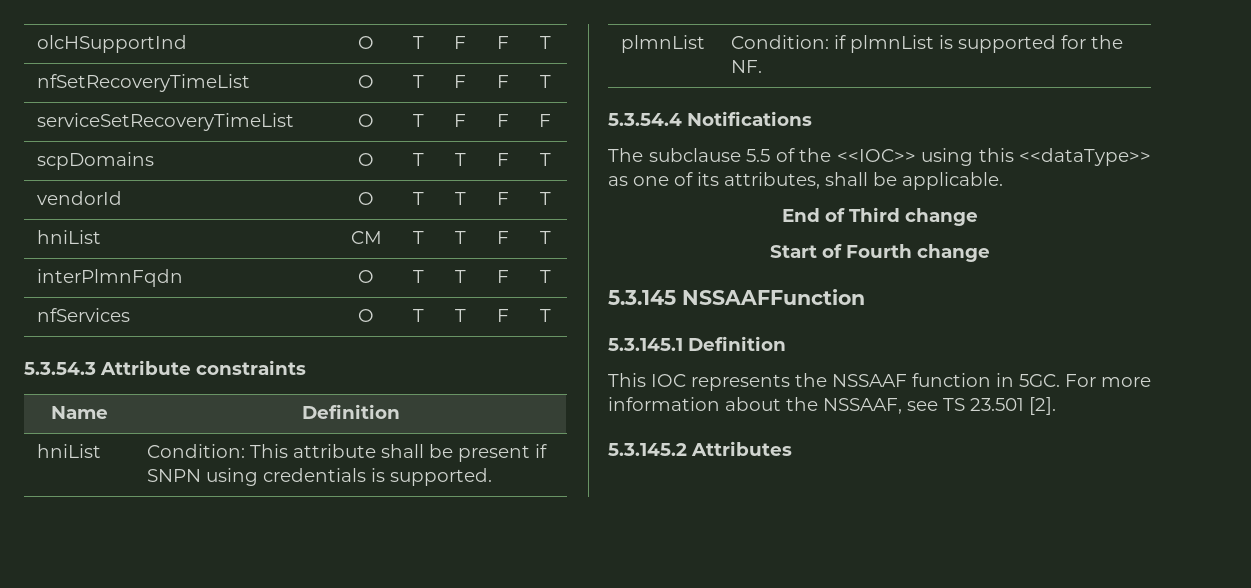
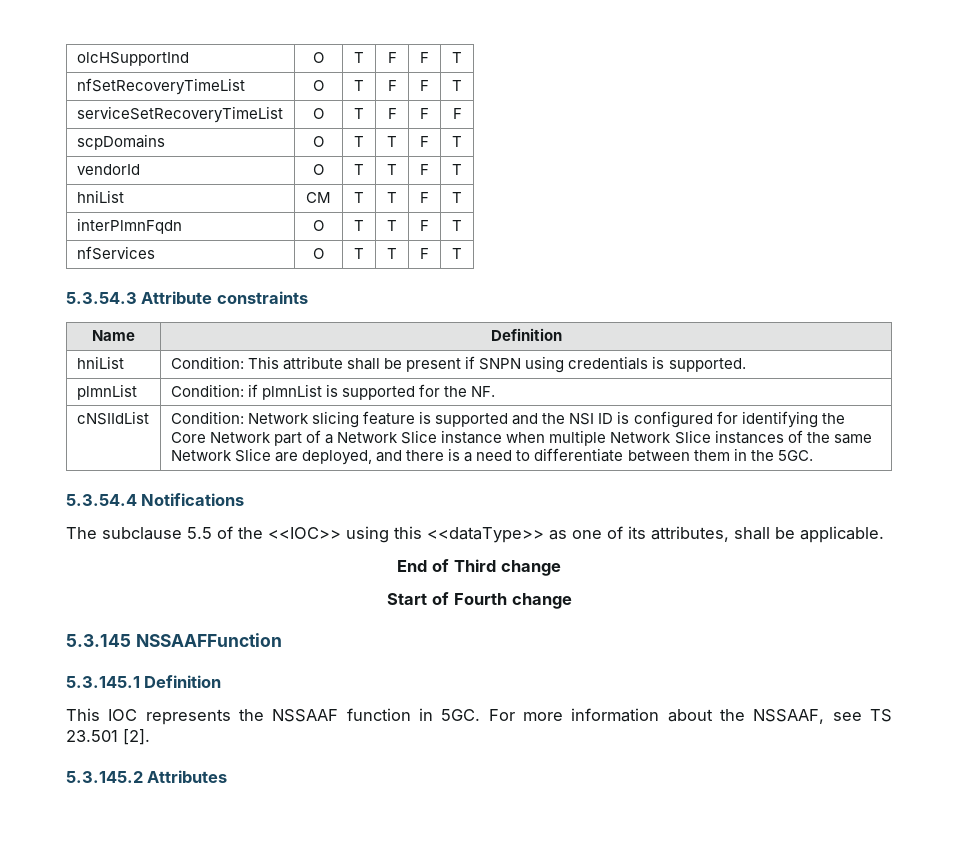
+ cNSIIdList | Condition: Network slicing feature is supported and the NSI ID is configured for identifying the Core Network part of a Network Slice instance when multiple Network Slice instances of the same Network Slice are deployed, and there is a need to differentiate between them in the 5GC.

